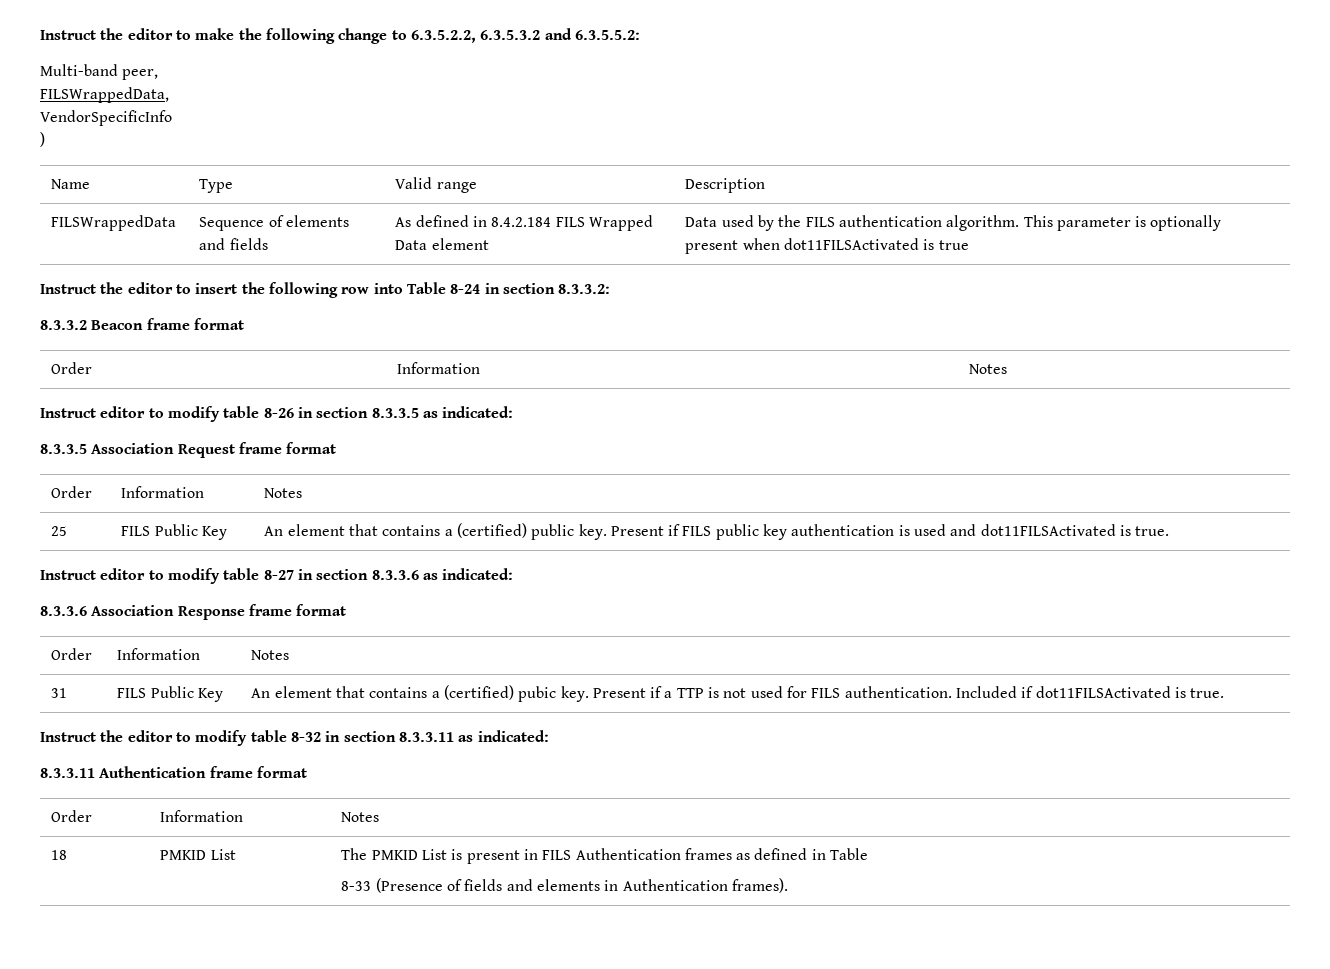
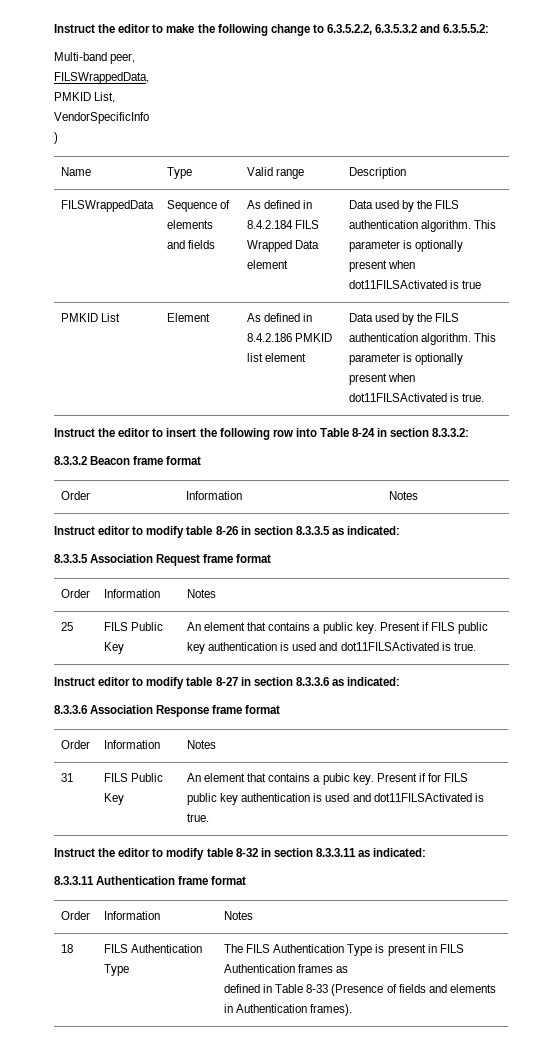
+ PMKID List,
+ PMKID List | Element | As defined in 8.4.2.186 PMKID list element | Data used by the FILS authentication algorithm. This parameter is optionally present when dot11FILSActivated is true.
- 25 | FILS Public Key | An element that contains a (certified) public key. Present if FILS public key authentication is used and dot11FILSActivated is true.
+ 25 | FILS Public Key | An element that contains a public key. Present if FILS public key authentication is used and dot11FILSActivated is true.
- 31 | FILS Public Key | An element that contains a (certified) pubic key. Present if a TTP is not used for FILS authentication. Included if dot11FILSActivated is true.
+ 31 | FILS Public Key | An element that contains a pubic key. Present if for FILS public key authentication is used and dot11FILSActivated is true.
- 18 | PMKID List | The PMKID List is present in FILS Authentication frames as defined in Table
- 8-33 (Presence of fields and elements in Authentication frames).
+ 18 | FILS Authentication Type | The FILS Authentication Type is present in FILS Authentication frames as
+ defined in Table 8-33 (Presence of fields and elements in Authentication frames).

